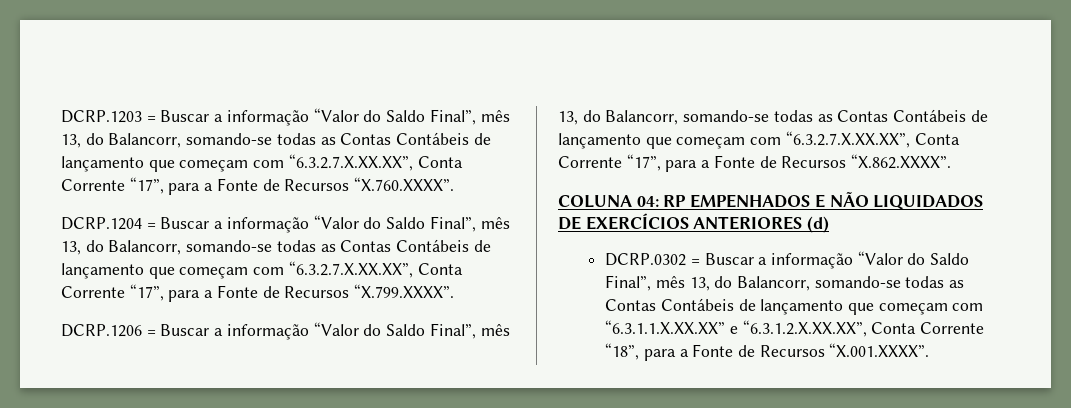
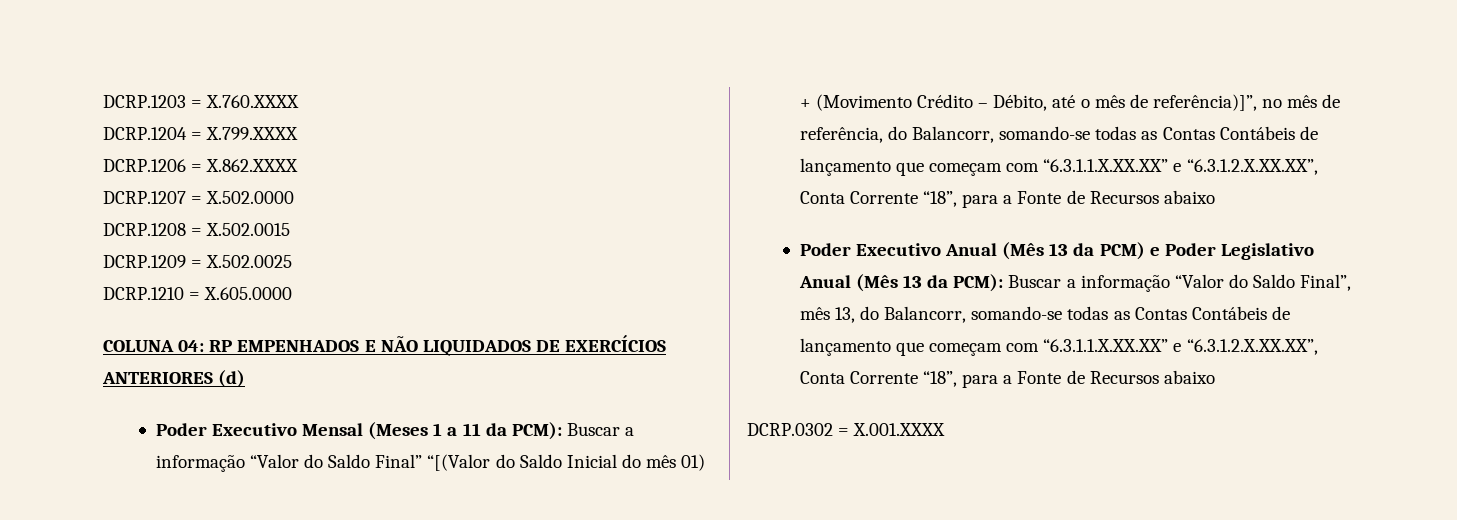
- DCRP.1203 = Buscar a informação “Valor do Saldo Final”, mês 13, do Balancorr, somando-se todas as Contas Contábeis de lançamento que começam com “6.3.2.7.X.XX.XX”, Conta Corrente “17”, para a Fonte de Recursos “X.760.XXXX”.
- DCRP.1204 = Buscar a informação “Valor do Saldo Final”, mês 13, do Balancorr, somando-se todas as Contas Contábeis de lançamento que começam com “6.3.2.7.X.XX.XX”, Conta Corrente “17”, para a Fonte de Recursos “X.799.XXXX”.
- DCRP.1206 = Buscar a informação “Valor do Saldo Final”, mês 13, do Balancorr, somando-se todas as Contas Contábeis de lançamento que começam com “6.3.2.7.X.XX.XX”, Conta Corrente “17”, para a Fonte de Recursos “X.862.XXXX”.
+ DCRP.1203 = X.760.XXXX
+ DCRP.1204 = X.799.XXXX
+ DCRP.1206 = X.862.XXXX
+ DCRP.1207 = X.502.0000
+ DCRP.1208 = X.502.0015
+ DCRP.1209 = X.502.0025
+ DCRP.1210 = X.605.0000
- DCRP.0302 = Buscar a informação “Valor do Saldo Final”, mês 13, do Balancorr, somando-se todas as Contas Contábeis de lançamento que começam com “6.3.1.1.X.XX.XX” e “6.3.1.2.X.XX.XX”, Conta Corrente “18”, para a Fonte de Recursos “X.001.XXXX”.
+ Poder Executivo Mensal (Meses 1 a 11 da PCM): Buscar a informação “Valor do Saldo Final” “[(Valor do Saldo Inicial do mês 01) + (Movimento Crédito – Débito, até o mês de referência)]”, no mês de referência, do Balancorr, somando-se todas as Contas Contábeis de lançamento que começam com “6.3.1.1.X.XX.XX” e “6.3.1.2.X.XX.XX”, Conta Corrente “18”, para a Fonte de Recursos abaixo
+ Poder Executivo Anual (Mês 13 da PCM) e Poder Legislativo Anual (Mês 13 da PCM): Buscar a informação “Valor do Saldo Final”, mês 13, do Balancorr, somando-se todas as Contas Contábeis de lançamento que começam com “6.3.1.1.X.XX.XX” e “6.3.1.2.X.XX.XX”, Conta Corrente “18”, para a Fonte de Recursos abaixo
+ DCRP.0302 = X.001.XXXX

